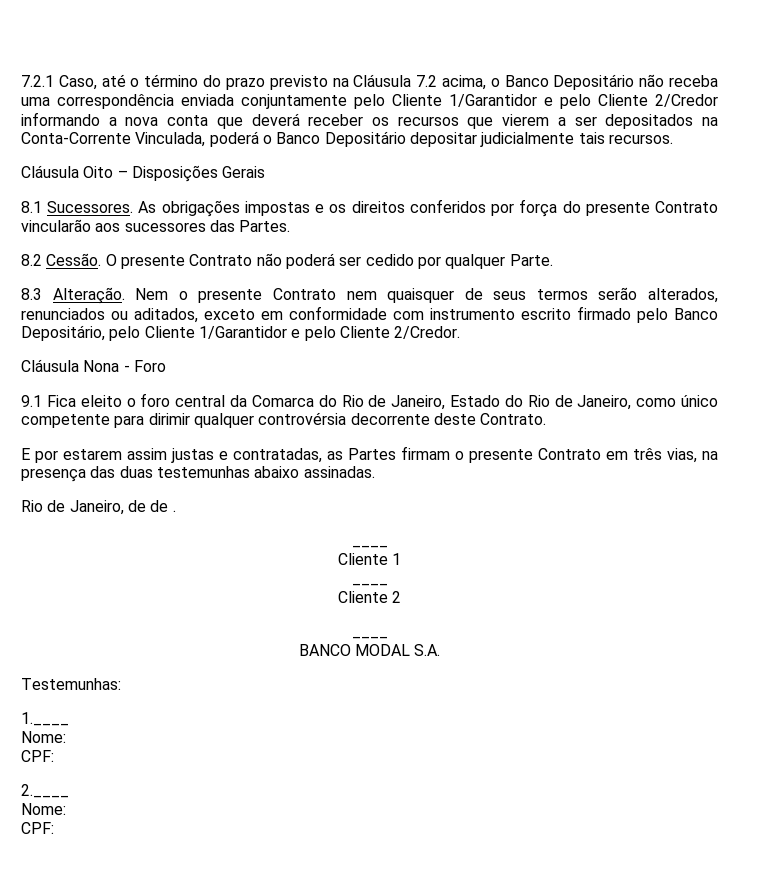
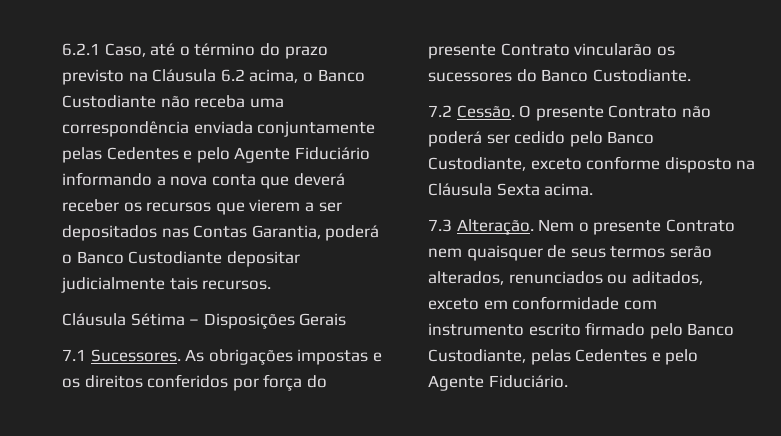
- 7.2.1 Caso, até o término do prazo previsto na Cláusula 7.2 acima, o Banco Depositário não receba uma correspondência enviada conjuntamente pelo Cliente 1/Garantidor e pelo Cliente 2/Credor informando a nova conta que deverá receber os recursos que vierem a ser depositados na Conta-Corrente Vinculada, poderá o Banco Depositário depositar judicialmente tais recursos.
+ 6.2.1 Caso, até o término do prazo previsto na Cláusula 6.2 acima, o Banco Custodiante não receba uma correspondência enviada conjuntamente pelas Cedentes e pelo Agente Fiduciário informando a nova conta que deverá receber os recursos que vierem a ser depositados nas Contas Garantia, poderá o Banco Custodiante depositar judicialmente tais recursos.
- Cláusula Oito – Disposições Gerais
+ Cláusula Sétima – Disposições Gerais
- 8.1 Sucessores.
+ 7.1 Sucessores.
- As obrigações impostas e os direitos conferidos por força do presente Contrato vincularão aos sucessores das Partes.
- 8.2 Cessão.
+ As obrigações impostas e os direitos conferidos por força do presente Contrato vincularão os sucessores do Banco Custodiante.
+ 7.2 Cessão.
- O presente Contrato não poderá ser cedido por qualquer Parte.
- 8.3 Alteração.
+ O presente Contrato não poderá ser cedido pelo Banco Custodiante, exceto conforme disposto na Cláusula Sexta acima.
+ 7.3 Alteração.
- Nem o presente Contrato nem quaisquer de seus termos serão alterados, renunciados ou aditados, exceto em conformidade com instrumento escrito firmado pelo Banco Depositário, pelo Cliente 1/Garantidor e pelo Cliente 2/Credor.
- Cláusula Nona - Foro
- 9.1 Fica eleito o foro central da Comarca do Rio de Janeiro, Estado do Rio de Janeiro, como único competente para dirimir qualquer controvérsia decorrente deste Contrato.
- E por estarem assim justas e contratadas, as Partes firmam o presente Contrato em três vias, na presença das duas testemunhas abaixo assinadas.
- Rio de Janeiro, de de .
- ____
- Cliente 1
- ____
- Cliente 2
- ____
- BANCO MODAL S.A.
- Testemunhas:
- 1.____
- Nome:
- CPF:
- 2.____
- Nome:
- CPF:
+ Nem o presente Contrato nem quaisquer de seus termos serão alterados, renunciados ou aditados, exceto em conformidade com instrumento escrito firmado pelo Banco Custodiante, pelas Cedentes e pelo Agente Fiduciário.

